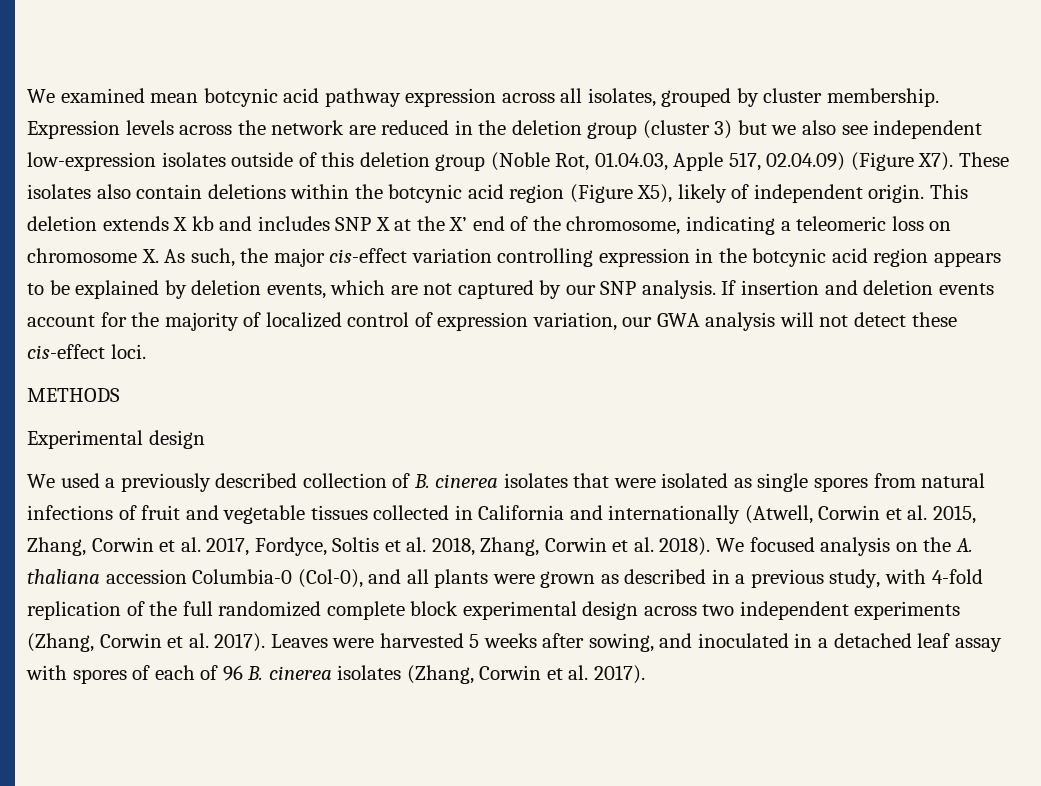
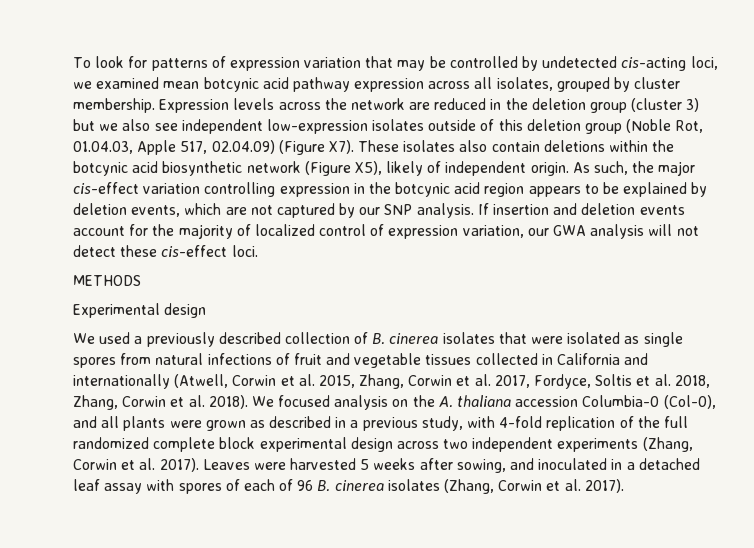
- We examined mean botcynic acid pathway expression across all isolates, grouped by cluster membership.
+ To look for patterns of expression variation that may be controlled by undetected cis-acting loci, we examined mean botcynic acid pathway expression across all isolates, grouped by cluster membership.
- Expression levels across the network are reduced in the deletion group (cluster 3) but we also see independent low-expression isolates outside of this deletion group (Noble Rot, 01.04.03, Apple 517, 02.04.09) (Figure X7). These isolates also contain deletions within the botcynic acid region (Figure X5), likely of independent origin.
+ Expression levels across the network are reduced in the deletion group (cluster 3) but we also see independent low-expression isolates outside of this deletion group (Noble Rot, 01.04.03, Apple 517, 02.04.09) (Figure X7). These isolates also contain deletions within the botcynic acid biosynthetic network (Figure X5), likely of independent origin.
- This deletion extends X kb and includes SNP X at the X’ end of the chromosome, indicating a teleomeric loss on chromosome X. As such, the major cis-effect variation controlling expression in the botcynic acid region appears to be explained by deletion events, which are not captured by our SNP analysis.
+ As such, the major cis-effect variation controlling expression in the botcynic acid region appears to be explained by deletion events, which are not captured by our SNP analysis.

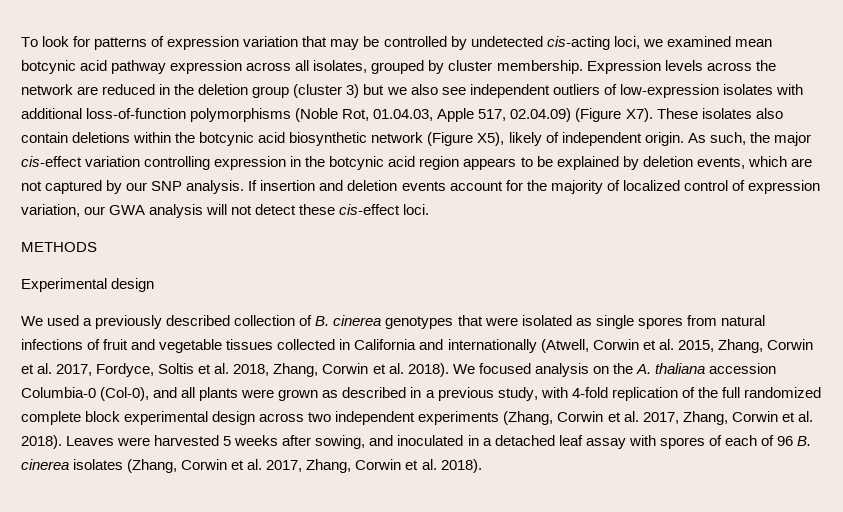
- Expression levels across the network are reduced in the deletion group (cluster 3) but we also see independent low-expression isolates outside of this deletion group (Noble Rot, 01.04.03, Apple 517, 02.04.09) (Figure X7). These isolates also contain deletions within the botcynic acid biosynthetic network (Figure X5), likely of independent origin.
+ Expression levels across the network are reduced in the deletion group (cluster 3) but we also see independent outliers of low-expression isolates with additional loss-of-function polymorphisms (Noble Rot, 01.04.03, Apple 517, 02.04.09) (Figure X7). These isolates also contain deletions within the botcynic acid biosynthetic network (Figure X5), likely of independent origin.
- We used a previously described collection of B. cinerea isolates that were isolated as single spores from natural infections of fruit and vegetable tissues collected in California and internationally (Atwell, Corwin et al. 2015, Zhang, Corwin et al. 2017, Fordyce, Soltis et al. 2018, Zhang, Corwin et al. 2018).
+ We used a previously described collection of B. cinerea genotypes that were isolated as single spores from natural infections of fruit and vegetable tissues collected in California and internationally (Atwell, Corwin et al. 2015, Zhang, Corwin et al. 2017, Fordyce, Soltis et al. 2018, Zhang, Corwin et al. 2018).
- We focused analysis on the A. thaliana accession Columbia-0 (Col-0), and all plants were grown as described in a previous study, with 4-fold replication of the full randomized complete block experimental design across two independent experiments (Zhang, Corwin et al. 2017).
+ We focused analysis on the A. thaliana accession Columbia-0 (Col-0), and all plants were grown as described in a previous study, with 4-fold replication of the full randomized complete block experimental design across two independent experiments (Zhang, Corwin et al. 2017, Zhang, Corwin et al. 2018).
- Leaves were harvested 5 weeks after sowing, and inoculated in a detached leaf assay with spores of each of 96 B. cinerea isolates (Zhang, Corwin et al. 2017).
+ Leaves were harvested 5 weeks after sowing, and inoculated in a detached leaf assay with spores of each of 96 B. cinerea isolates (Zhang, Corwin et al. 2017, Zhang, Corwin et al. 2018).

